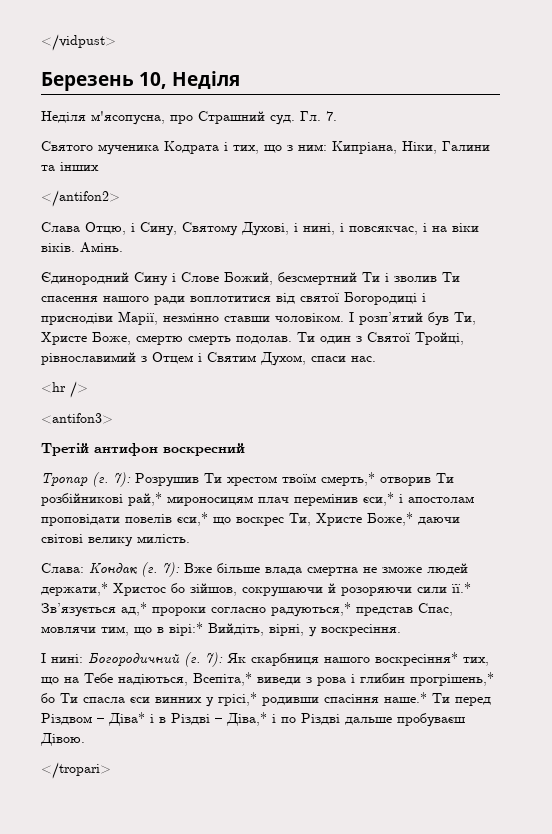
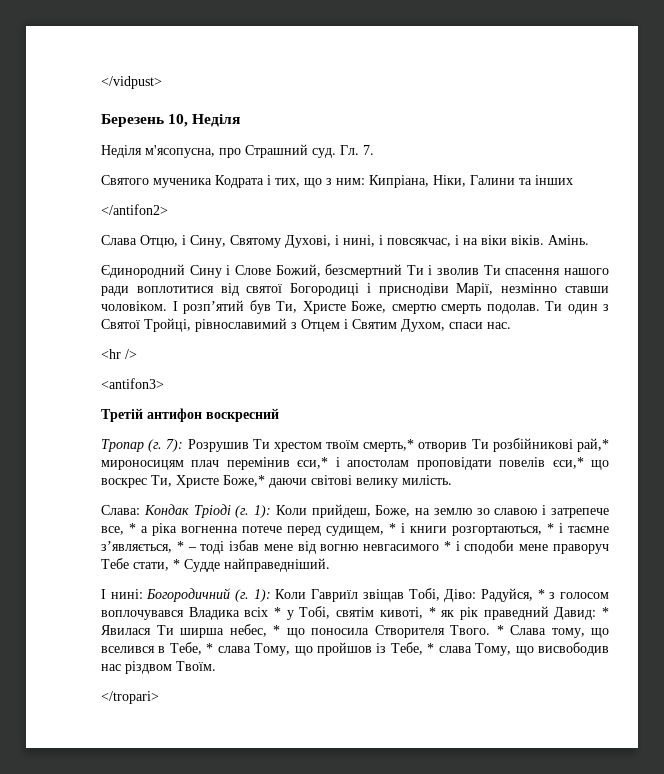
- Слава: Кондак (г. 7): Вже більше влада смертна не зможе людей держати,* Христос бо зійшов, сокрушаючи й розоряючи сили її.* Зв’язується ад,* пророки согласно радуються,* представ Спас, мовлячи тим, що в вірі:* Вийдіть, вірні, у воскресіння.
- І нині: Богородичний (г. 7): Як скарбниця нашого воскресіння* тих, що на Тебе надіються, Всепіта,* виведи з рова і глибин прогрішень,* бо Ти спасла єси винних у грісі,* родивши спасіння наше.* Ти перед Різдвом – Діва* і в Різдві – Діва,* і по Різдві дальше пробуваєш Дівою.
+ Слава: Кондак Тріоді (г. 1): Коли прийдеш, Боже, на землю зо славою і затрепече все, * а ріка вогненна потече перед судищем, * і книги розгортаються, * і таємне з’являється, * – тоді ізбав мене від вогню невгасимого * і сподоби мене праворуч Тебе стати, * Судде найправедніший.
+ I нині: Богородичний (г. 1): Коли Гавриїл звіщав Тобі, Діво: Радуйся, * з голосом воплочувався Владика всіх * у Тобі, святім кивоті, * як рік праведний Давид: * Явилася Ти ширша небес, * що поносила Створителя Твого. * Слава тому, що вселився в Тебе, * слава Тому, що пройшов із Тебе, * слава Тому, що висвободив нас різдвом Твоїм.

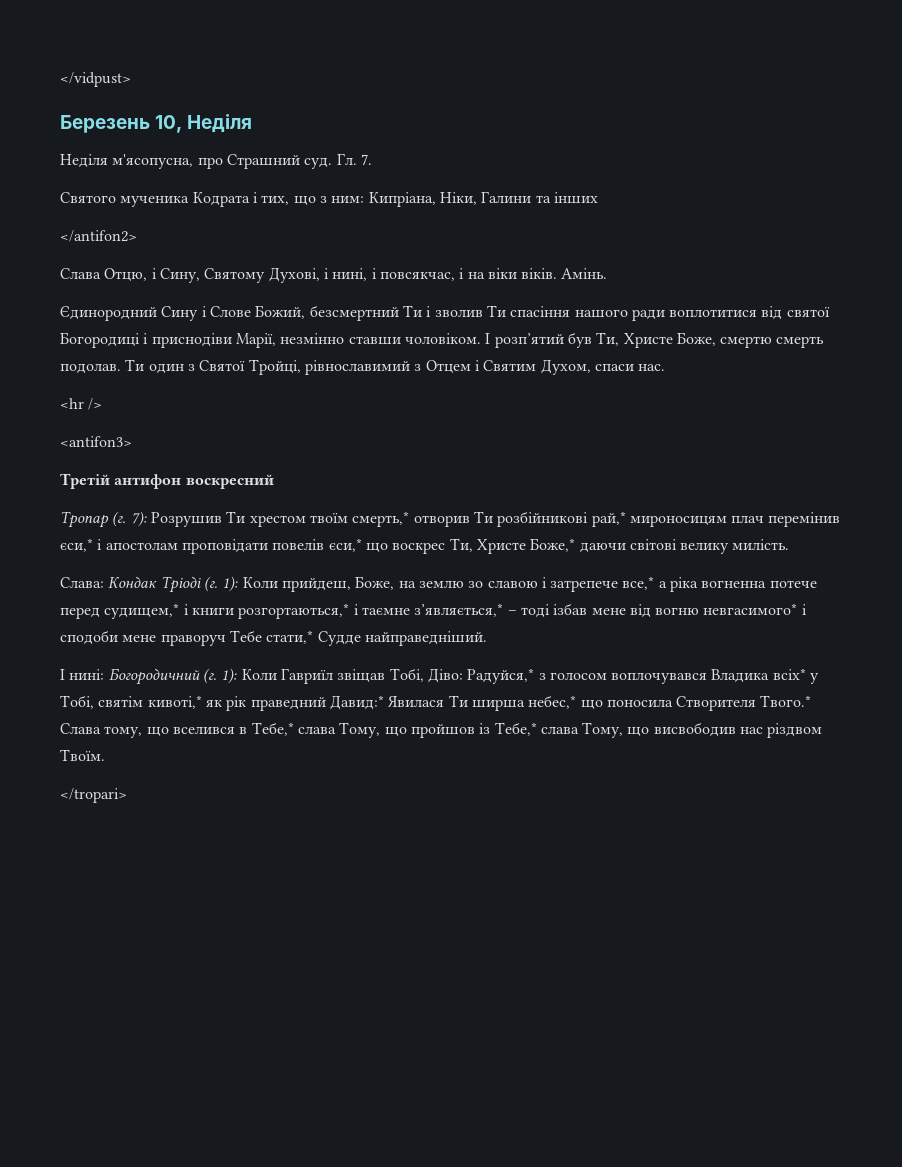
- Єдинородний Сину і Слове Божий, безсмертний Ти і зволив Ти спасення нашого ради воплотитися від святої Богородиці і приснодіви Марії, незмінно ставши чоловіком.
+ Єдинородний Сину і Слове Божий, безсмертний Ти і зволив Ти спасіння нашого ради воплотитися від святої Богородиці і приснодіви Марії, незмінно ставши чоловіком.
- Слава: Кондак Тріоді (г. 1): Коли прийдеш, Боже, на землю зо славою і затрепече все, * а ріка вогненна потече перед судищем, * і книги розгортаються, * і таємне з’являється, * – тоді ізбав мене від вогню невгасимого * і сподоби мене праворуч Тебе стати, * Судде найправедніший.
+ Слава: Кондак Тріоді (г. 1): Коли прийдеш, Боже, на землю зо славою і затрепече все,* а ріка вогненна потече перед судищем,* і книги розгортаються,* і таємне з’являється,* – тоді ізбав мене від вогню невгасимого* і сподоби мене праворуч Тебе стати,* Судде найправедніший.
- I нині: Богородичний (г. 1): Коли Гавриїл звіщав Тобі, Діво: Радуйся, * з голосом воплочувався Владика всіх * у Тобі, святім кивоті, * як рік праведний Давид: * Явилася Ти ширша небес, * що поносила Створителя Твого. * Слава тому, що вселився в Тебе, * слава Тому, що пройшов із Тебе, * слава Тому, що висвободив нас різдвом Твоїм.
+ I нині: Богородичний (г. 1): Коли Гавриїл звіщав Тобі, Діво: Радуйся,* з голосом воплочувався Владика всіх* у Тобі, святім кивоті,* як рік праведний Давид:* Явилася Ти ширша небес,* що поносила Створителя Твого.* Слава тому, що вселився в Тебе,* слава Тому, що пройшов із Тебе,* слава Тому, що висвободив нас різдвом Твоїм.

